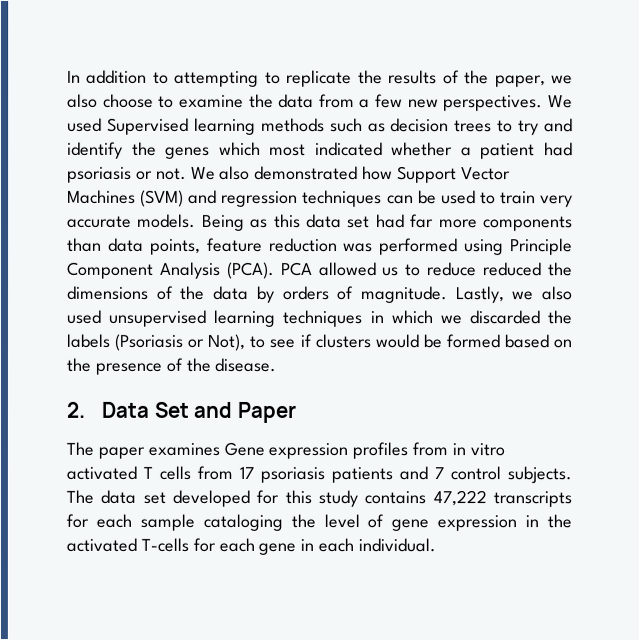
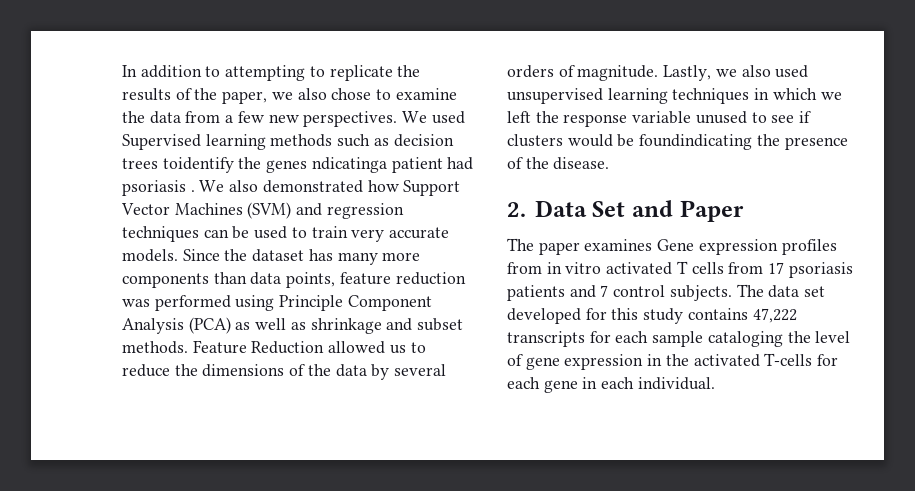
- In addition to attempting to replicate the results of the paper, we also choose to examine the data from a few new perspectives.
+ In addition to attempting to replicate the results of the paper, we also chose to examine the data from a few new perspectives.
- We used Supervised learning methods such as decision trees to try and identify the genes which most indicated whether a patient had psoriasis or not.
+ We used Supervised learning methods such as decision trees toidentify the genes ndicatinga patient had psoriasis .
- Being as this data set had far more components than data points, feature reduction was performed using Principle Component Analysis (PCA). PCA allowed us to reduce reduced the dimensions of the data by orders of magnitude.
+ Since the dataset has many more components than data points, feature reduction was performed using Principle Component Analysis (PCA) as well as shrinkage and subset methods. Feature Reduction allowed us to reduce the dimensions of the data by several orders of magnitude.
- Lastly, we also used unsupervised learning techniques in which we discarded the labels (Psoriasis or Not), to see if clusters would be formed based on the presence of the disease.
+ Lastly, we also used unsupervised learning techniques in which we left the response variable unused to see if clusters would be foundindicating the presence of the disease.

